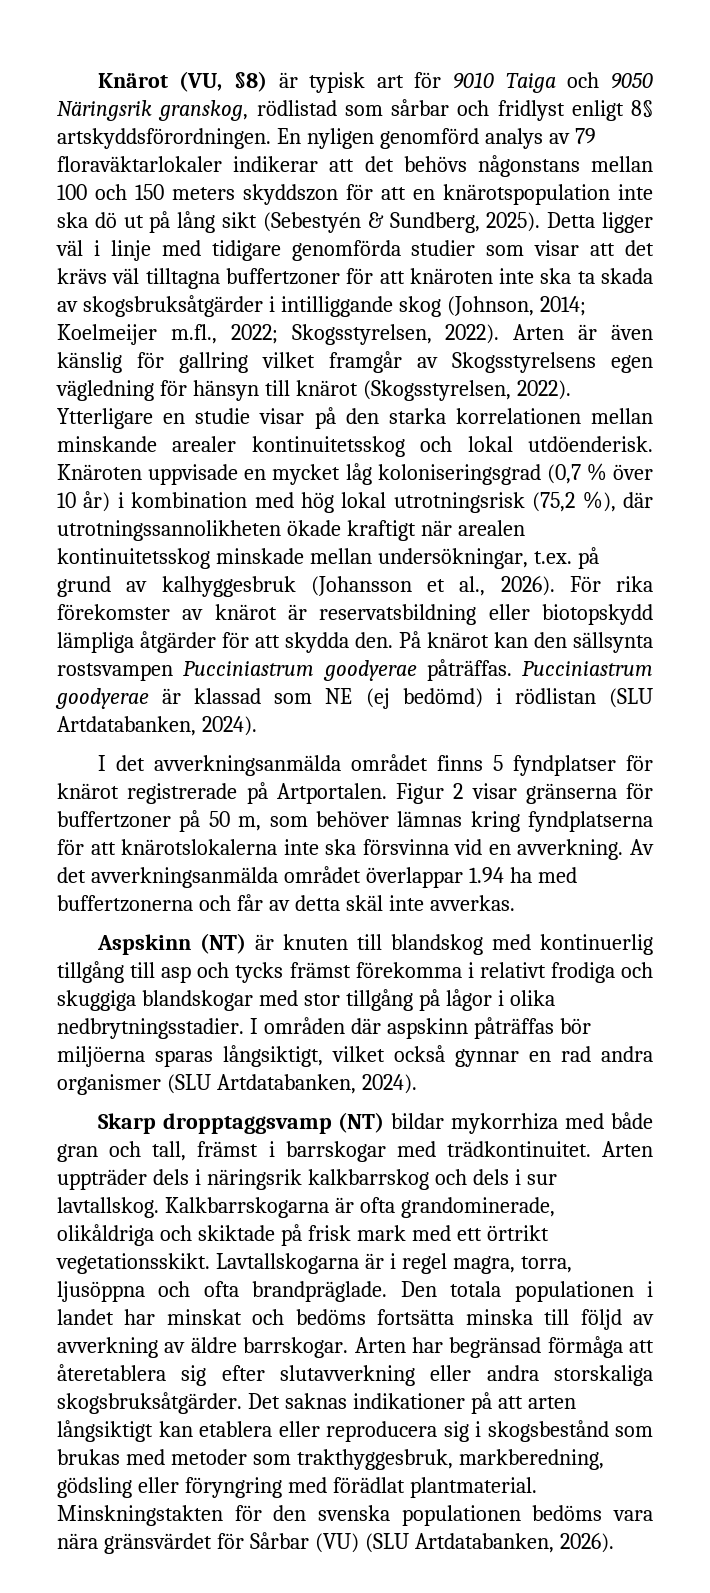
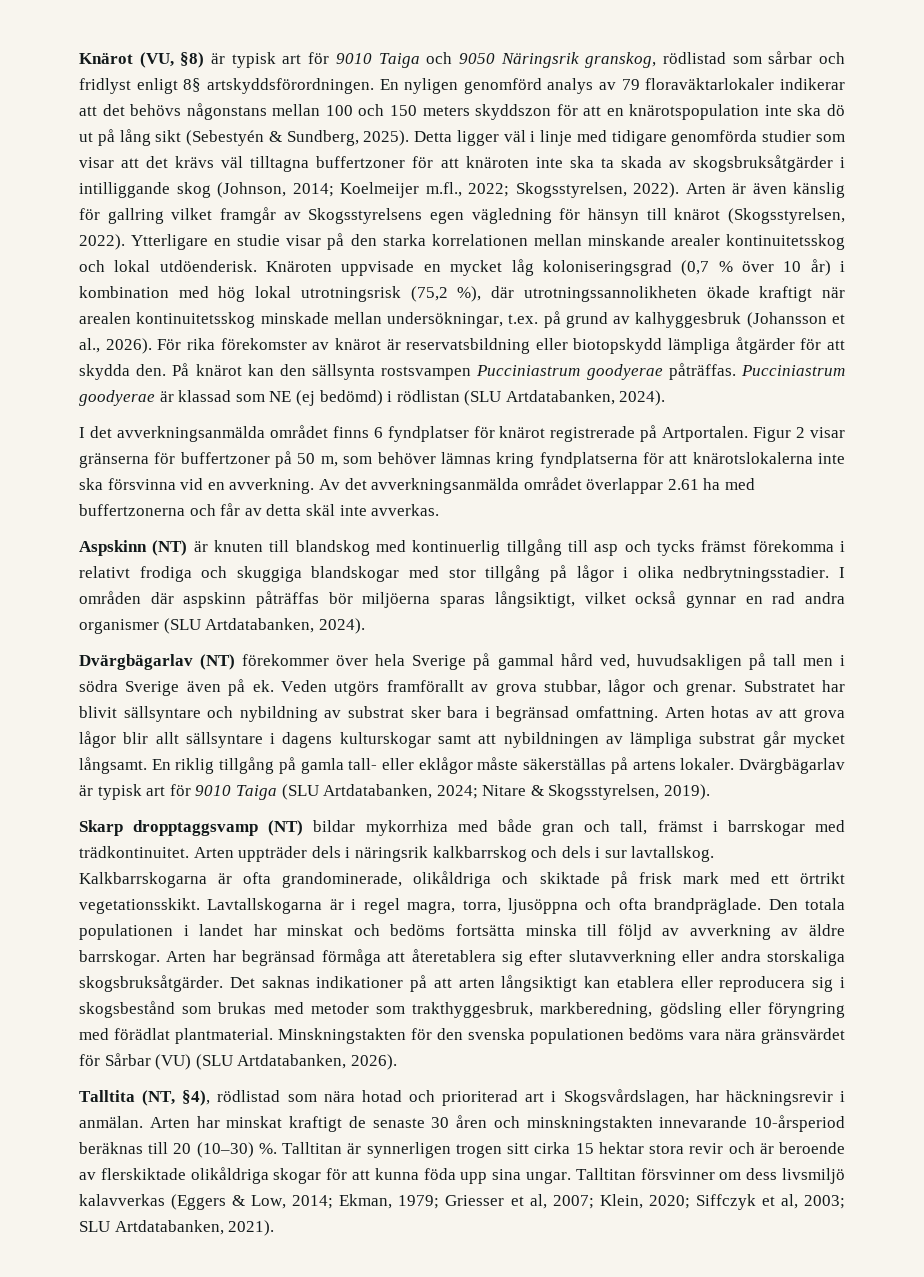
- I det avverkningsanmälda området finns 5 fyndplatser för knärot registrerade på Artportalen.
+ I det avverkningsanmälda området finns 6 fyndplatser för knärot registrerade på Artportalen.
- Av det avverkningsanmälda området överlappar 1.94 ha med buffertzonerna och får av detta skäl inte avverkas.
+ Av det avverkningsanmälda området överlappar 2.61 ha med buffertzonerna och får av detta skäl inte avverkas.
+ Dvärgbägarlav (NT) förekommer över hela Sverige på gammal hård ved, huvudsakligen på tall men i södra Sverige även på ek. Veden utgörs framförallt av grova stubbar, lågor och grenar. Substratet har blivit sällsyntare och nybildning av substrat sker bara i begränsad omfattning. Arten hotas av att grova lågor blir allt sällsyntare i dagens kulturskogar samt att nybildningen av lämpliga substrat går mycket långsamt. En riklig tillgång på gamla tall- eller eklågor måste säkerställas på artens lokaler. Dvärgbägarlav är typisk art för 9010 Taiga (SLU Artdatabanken, 2024; Nitare & Skogsstyrelsen, 2019).
+ Talltita (NT, §4), rödlistad som nära hotad och prioriterad art i Skogsvårdslagen, har häckningsrevir i anmälan. Arten har minskat kraftigt de senaste 30 åren och minskningstakten innevarande 10-årsperiod beräknas till 20 (10–30) %. Talltitan är synnerligen trogen sitt cirka 15 hektar stora revir och är beroende av flerskiktade olikåldriga skogar för att kunna föda upp sina ungar. Talltitan försvinner om dess livsmiljö kalavverkas (Eggers & Low, 2014; Ekman, 1979; Griesser et al, 2007; Klein, 2020; Siffczyk et al, 2003; SLU Artdatabanken, 2021).

